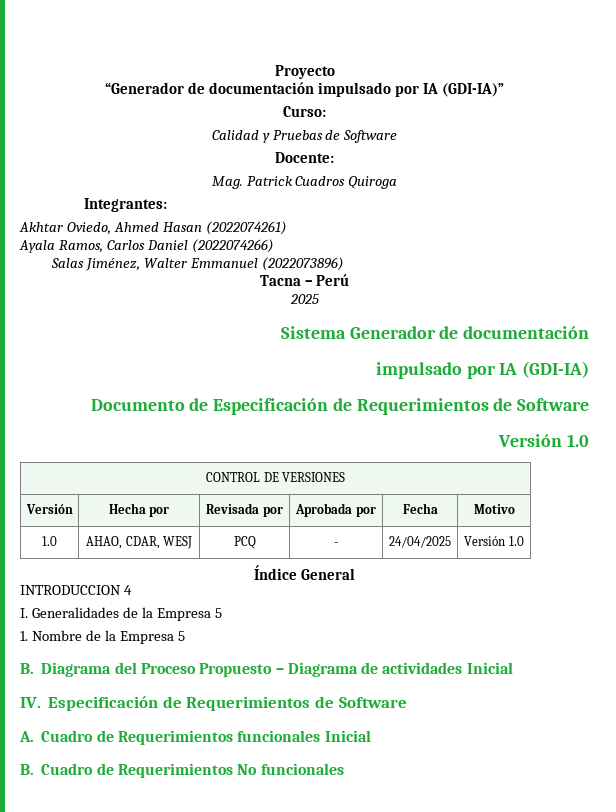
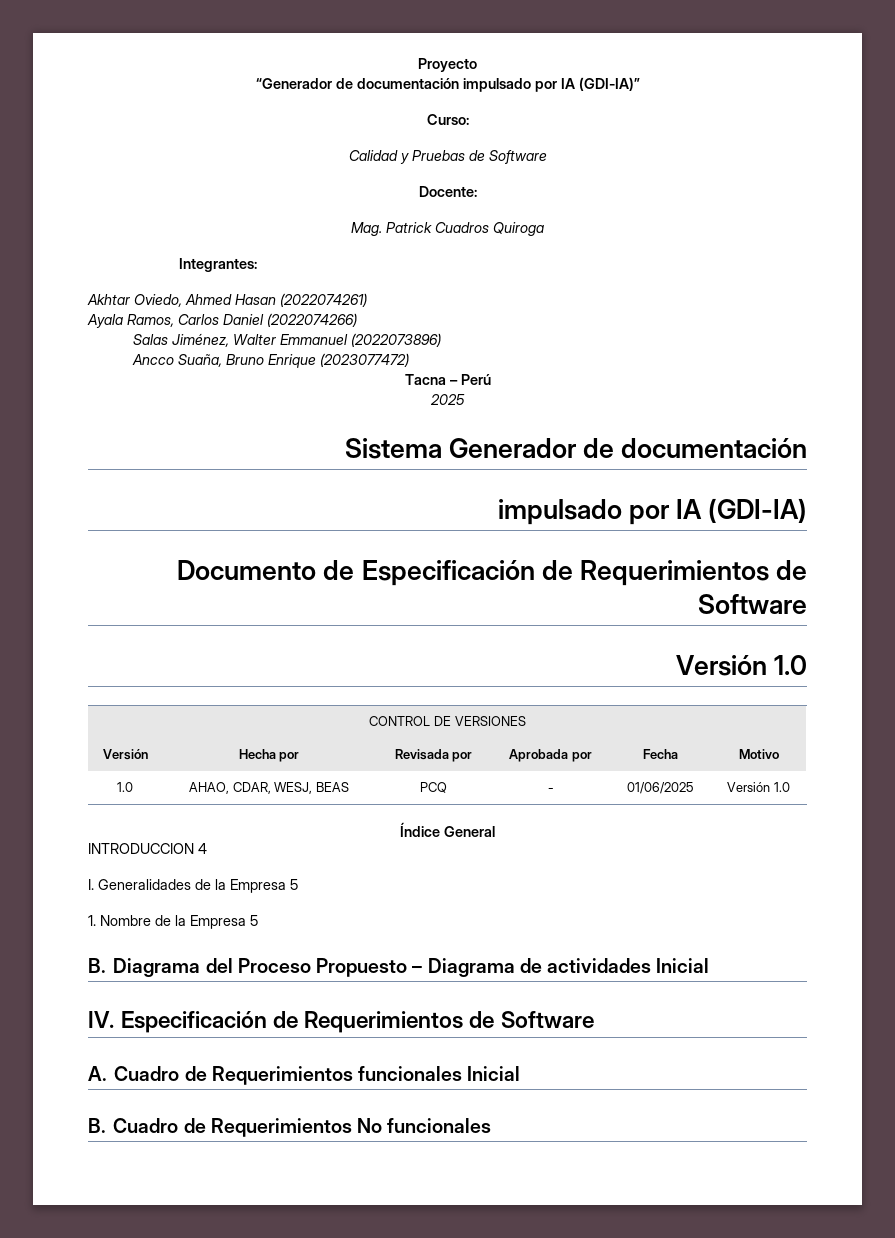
+ Ancco Suaña, Bruno Enrique (2023077472)
- 1.0 | AHAO, CDAR, WESJ | PCQ | - | 24/04/2025 | Versión 1.0
+ 1.0 | AHAO, CDAR, WESJ, BEAS | PCQ | - | 01/06/2025 | Versión 1.0

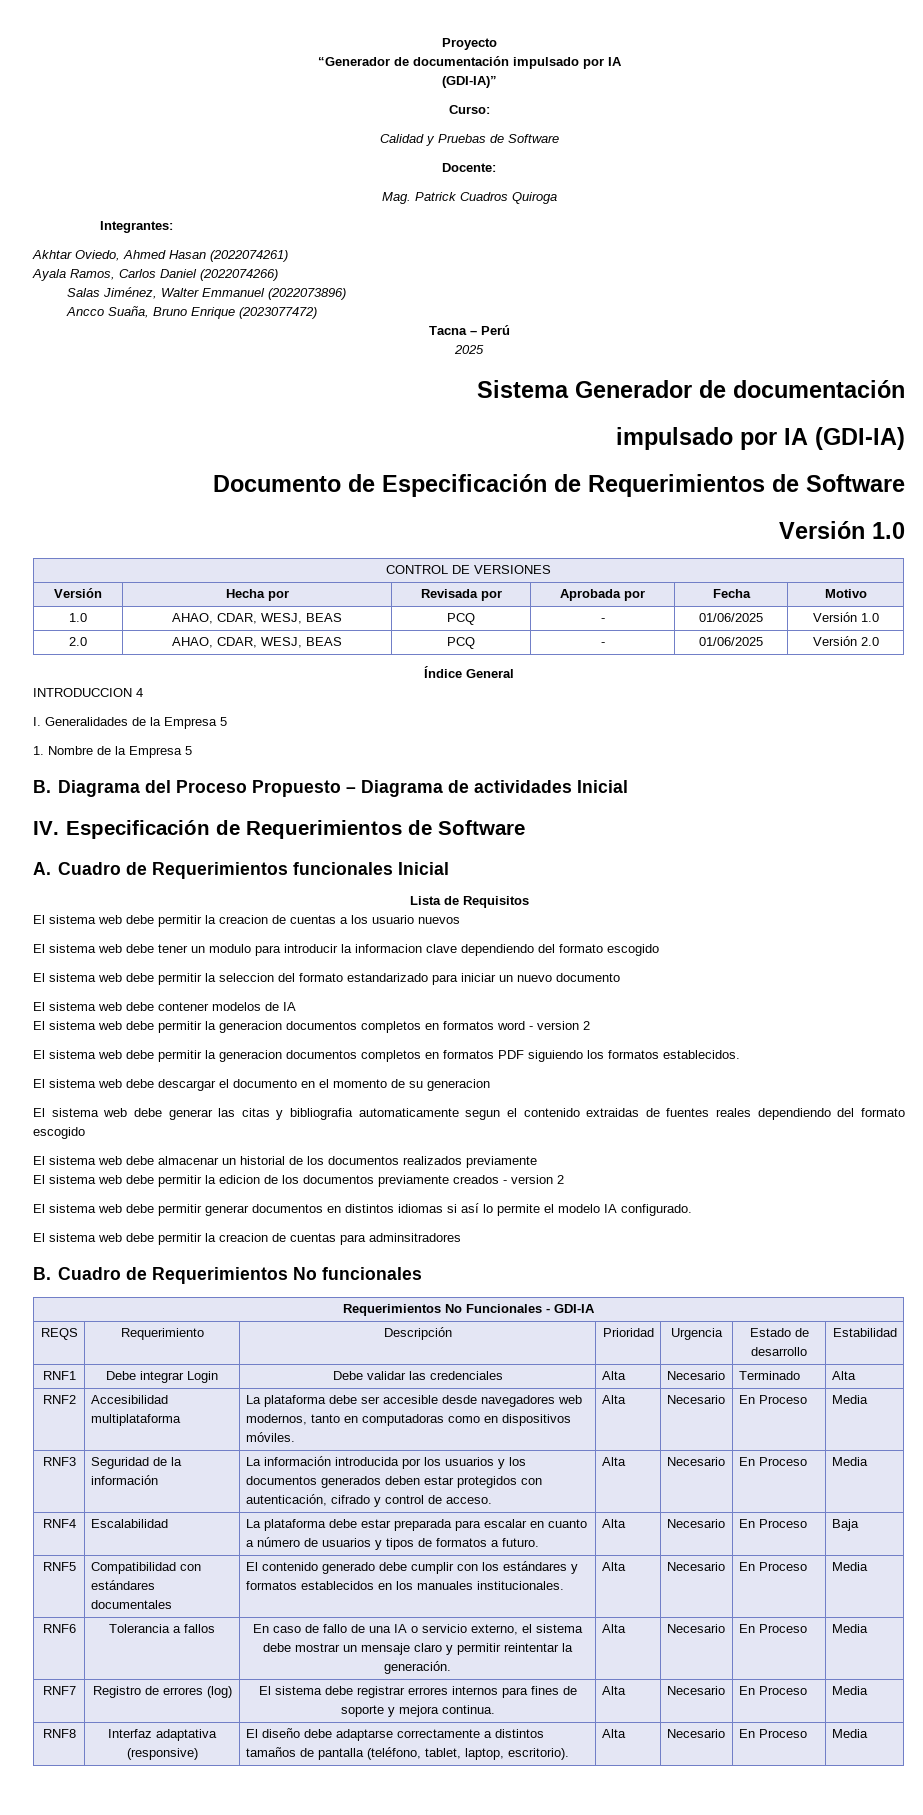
- “Generador de documentación impulsado por IA (GDI-IA)”
+ “Generador de documentación impulsado por IA
+ (GDI-IA)”
+ 2.0 | AHAO, CDAR, WESJ, BEAS | PCQ | - | 01/06/2025 | Versión 2.0
+ Lista de Requisitos
+ El sistema web debe permitir la creacion de cuentas a los usuario nuevos
+ El sistema web debe tener un modulo para introducir la informacion clave dependiendo del formato escogido
+ El sistema web debe permitir la seleccion del formato estandarizado para iniciar un nuevo documento
+ El sistema web debe contener modelos de IA
+ El sistema web debe permitir la generacion documentos completos en formatos word - version 2
+ El sistema web debe permitir la generacion documentos completos en formatos PDF siguiendo los formatos establecidos.
+ El sistema web debe descargar el documento en el momento de su generacion
+ El sistema web debe generar las citas y bibliografia automaticamente segun el contenido extraidas de fuentes reales dependiendo del formato escogido
+ El sistema web debe almacenar un historial de los documentos realizados previamente
+ El sistema web debe permitir la edicion de los documentos previamente creados - version 2
+ El sistema web debe permitir generar documentos en distintos idiomas si así lo permite el modelo IA configurado.
+ El sistema web debe permitir la creacion de cuentas para adminsitradores
+ Requerimientos No Funcionales - GDI-IA
+ REQS | Requerimiento | Descripción | Prioridad | Urgencia | Estado de desarrollo | Estabilidad
+ RNF1 | Debe integrar Login | Debe validar las credenciales | Alta | Necesario | Terminado | Alta
+ RNF2 | Accesibilidad multiplataforma | La plataforma debe ser accesible desde navegadores web modernos, tanto en computadoras como en dispositivos móviles. | Alta | Necesario | En Proceso | Media
+ RNF3 | Seguridad de la información | La información introducida por los usuarios y los documentos generados deben estar protegidos con autenticación, cifrado y control de acceso. | Alta | Necesario | En Proceso | Media
+ RNF4 | Escalabilidad | La plataforma debe estar preparada para escalar en cuanto a número de usuarios y tipos de formatos a futuro. | Alta | Necesario | En Proceso | Baja
+ RNF5 | Compatibilidad con estándares documentales | El contenido generado debe cumplir con los estándares y formatos establecidos en los manuales institucionales. | Alta | Necesario | En Proceso | Media
+ RNF6 | Tolerancia a fallos | En caso de fallo de una IA o servicio externo, el sistema debe mostrar un mensaje claro y permitir reintentar la generación. | Alta | Necesario | En Proceso | Media
+ RNF7 | Registro de errores (log) | El sistema debe registrar errores internos para fines de soporte y mejora continua. | Alta | Necesario | En Proceso | Media
+ RNF8 | Interfaz adaptativa (responsive) | El diseño debe adaptarse correctamente a distintos tamaños de pantalla (teléfono, tablet, laptop, escritorio). | Alta | Necesario | En Proceso | Media

